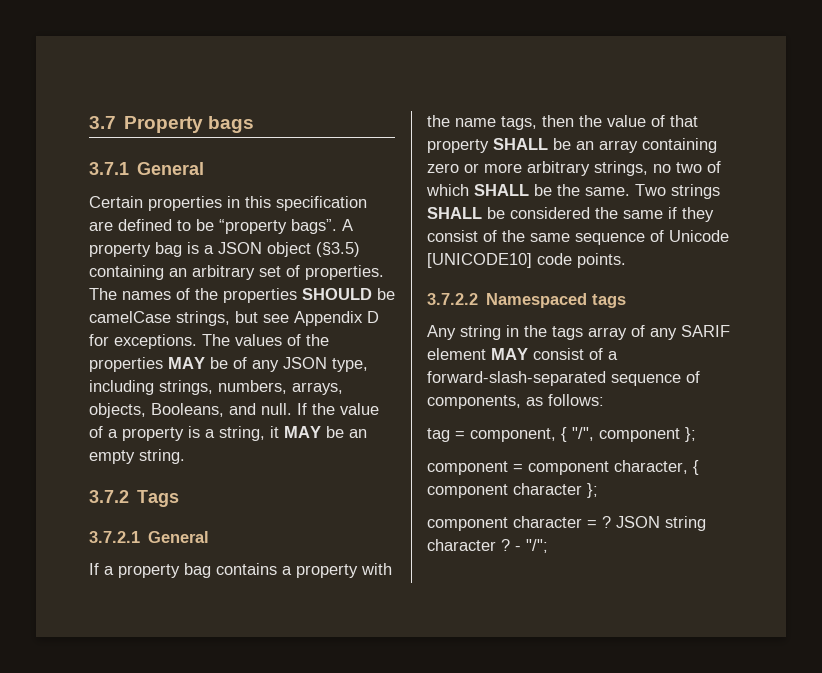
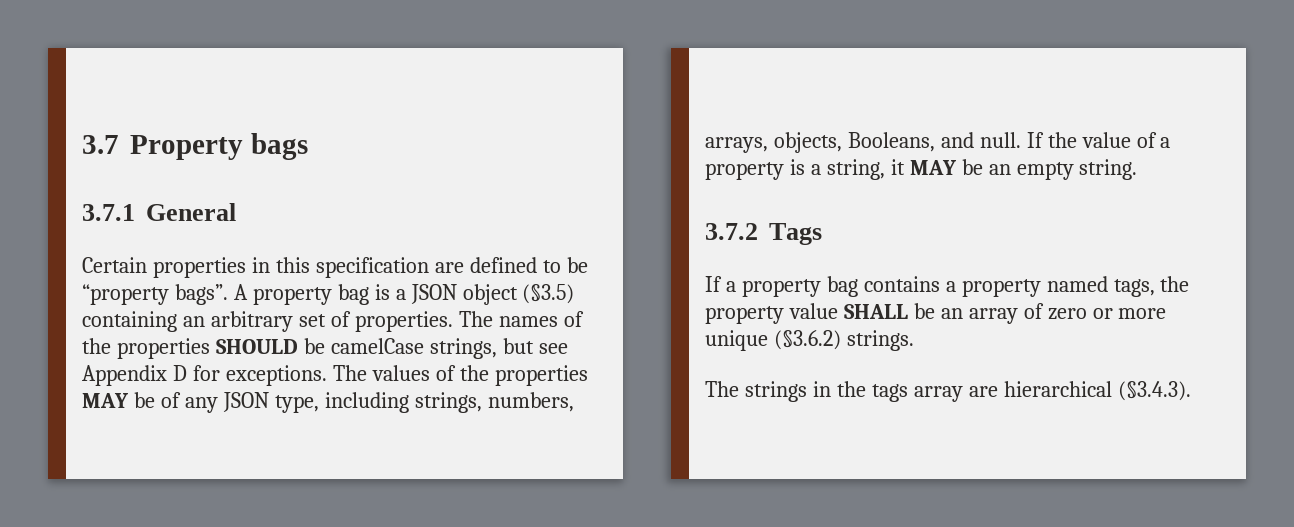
- 3.7.2.1 General
- If a property bag contains a property with the name tags, then the value of that property SHALL be an array containing zero or more arbitrary strings, no two of which SHALL be the same. Two strings SHALL be considered the same if they consist of the same sequence of Unicode [UNICODE10] code points.
- 3.7.2.2 Namespaced tags
- Any string in the tags array of any SARIF element MAY consist of a forward-slash-separated sequence of components, as follows:
- tag = component, { "/", component };
- component = component character, { component character };
- component character = ? JSON string character ? - "/";
+ If a property bag contains a property named tags, the property value SHALL be an array of zero or more unique (§3.6.2) strings.
+ The strings in the tags array are hierarchical (§3.4.3).

